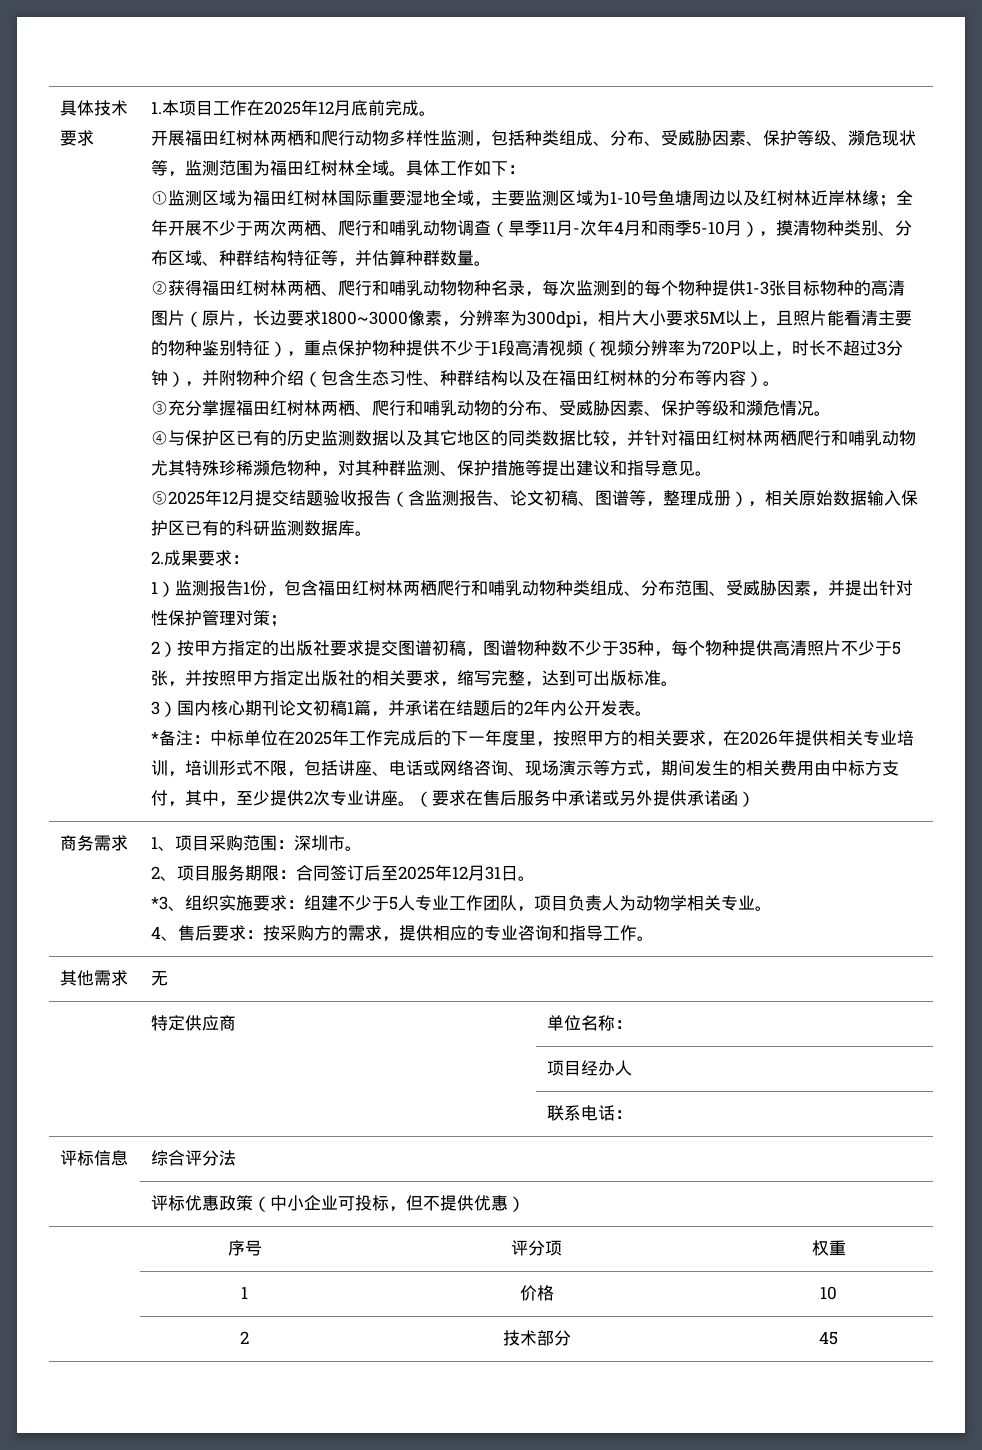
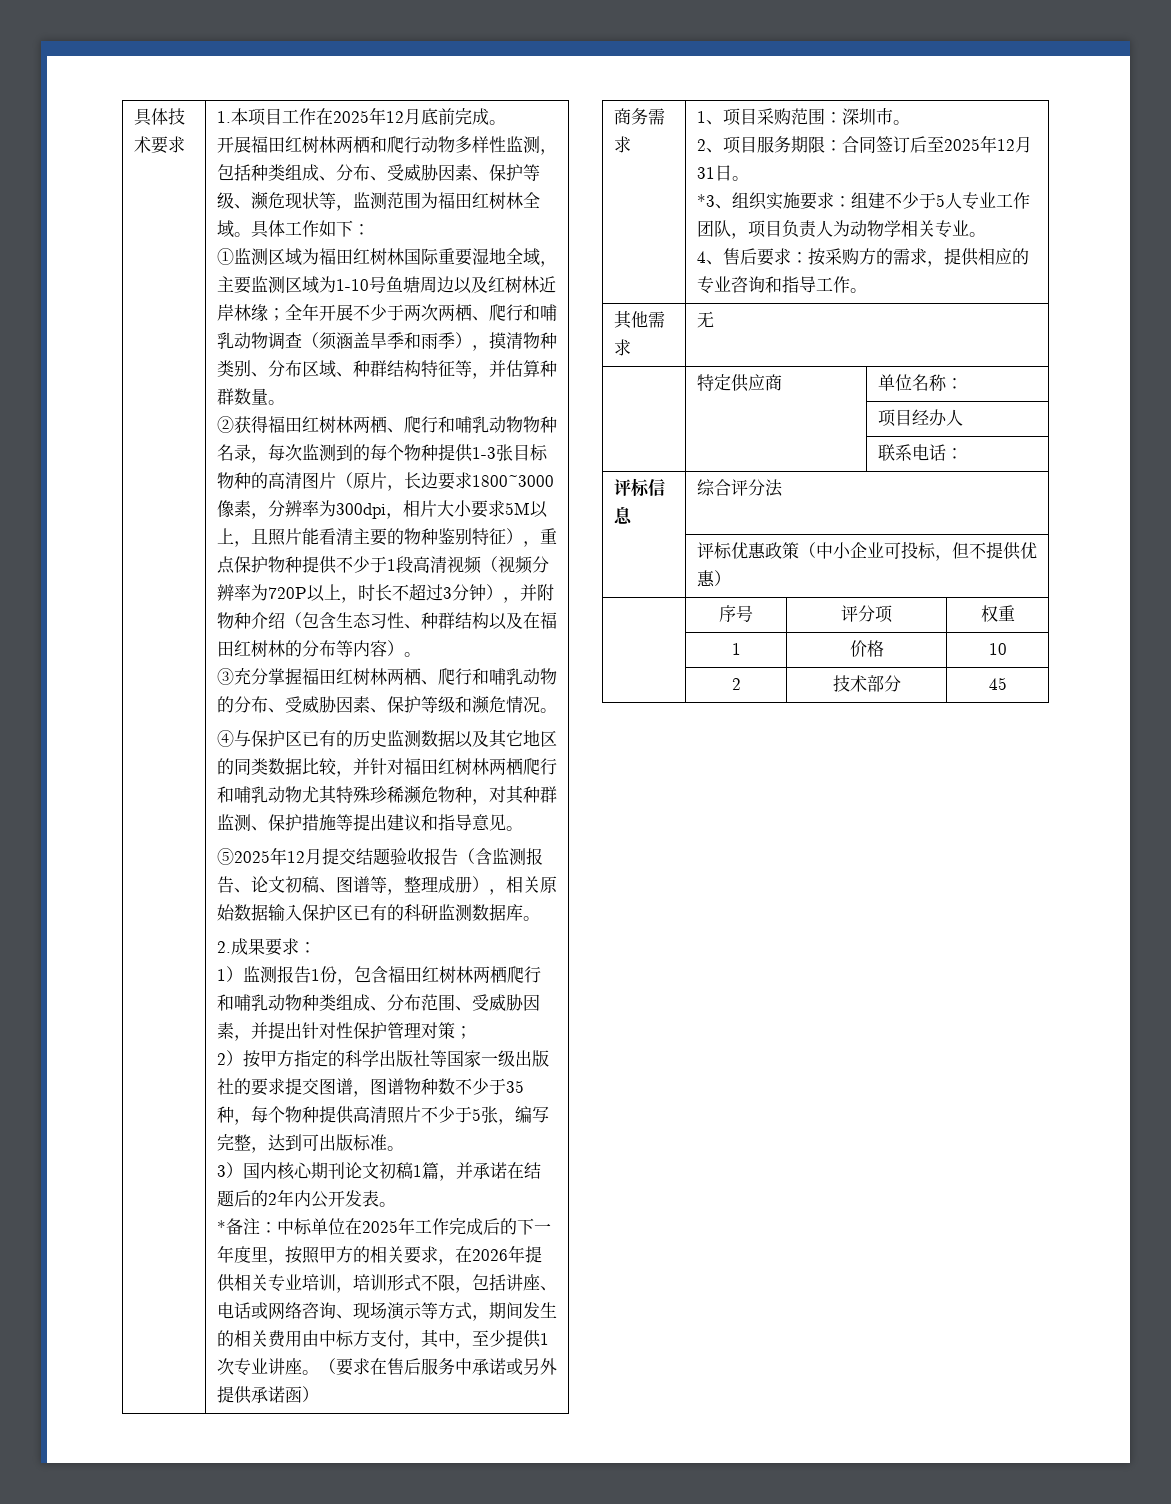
- ①监测区域为福田红树林国际重要湿地全域，主要监测区域为1-10号鱼塘周边以及红树林近岸林缘；全年开展不少于两次两栖、爬行和哺乳动物调查（旱季11月-次年4月和雨季5-10月），摸清物种类别、分布区域、种群结构特征等，并估算种群数量。
+ ①监测区域为福田红树林国际重要湿地全域，主要监测区域为1-10号鱼塘周边以及红树林近岸林缘；全年开展不少于两次两栖、爬行和哺乳动物调查（须涵盖旱季和雨季），摸清物种类别、分布区域、种群结构特征等，并估算种群数量。
- 2）按甲方指定的出版社要求提交图谱初稿，图谱物种数不少于35种，每个物种提供高清照片不少于5张，并按照甲方指定出版社的相关要求，缩写完整，达到可出版标准。
+ 2）按甲方指定的科学出版社等国家一级出版社的要求提交图谱，图谱物种数不少于35种，每个物种提供高清照片不少于5张，编写完整，达到可出版标准。
- *备注：中标单位在2025年工作完成后的下一年度里，按照甲方的相关要求，在2026年提供相关专业培训，培训形式不限，包括讲座、电话或网络咨询、现场演示等方式，期间发生的相关费用由中标方支付，其中，至少提供2次专业讲座。
+ *备注：中标单位在2025年工作完成后的下一年度里，按照甲方的相关要求，在2026年提供相关专业培训，培训形式不限，包括讲座、电话或网络咨询、现场演示等方式，期间发生的相关费用由中标方支付，其中，至少提供1次专业讲座。

